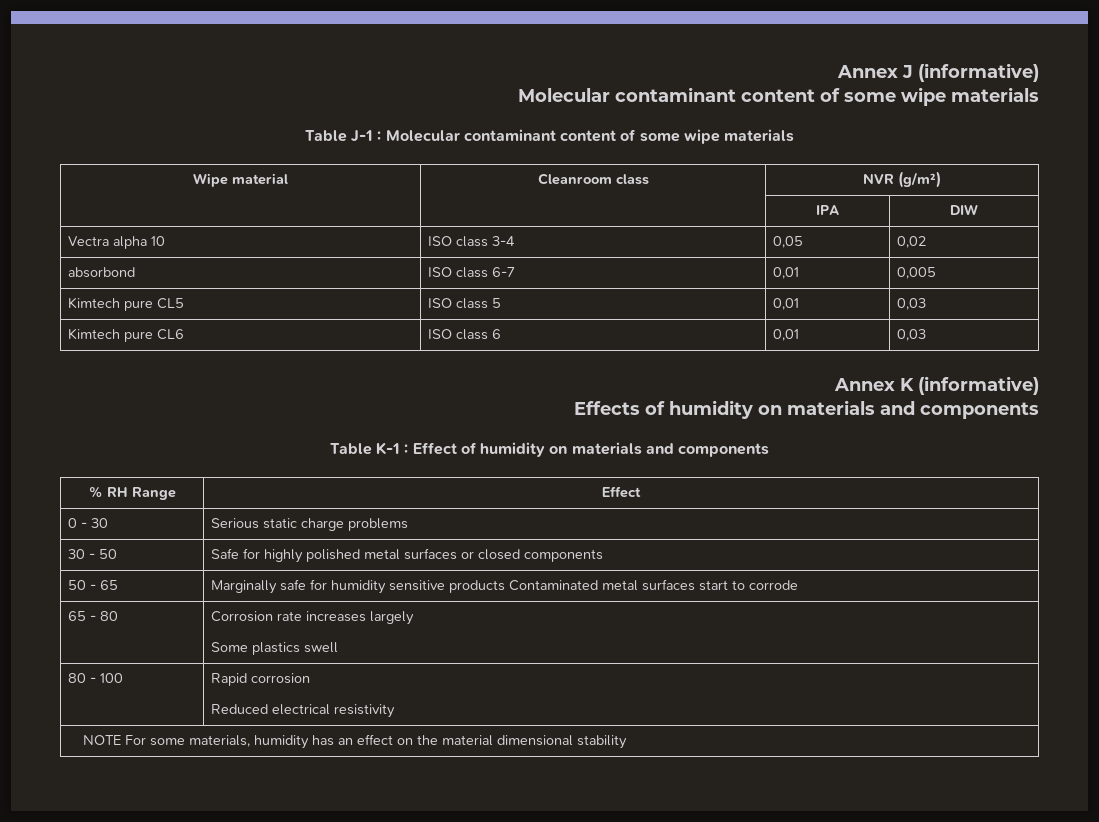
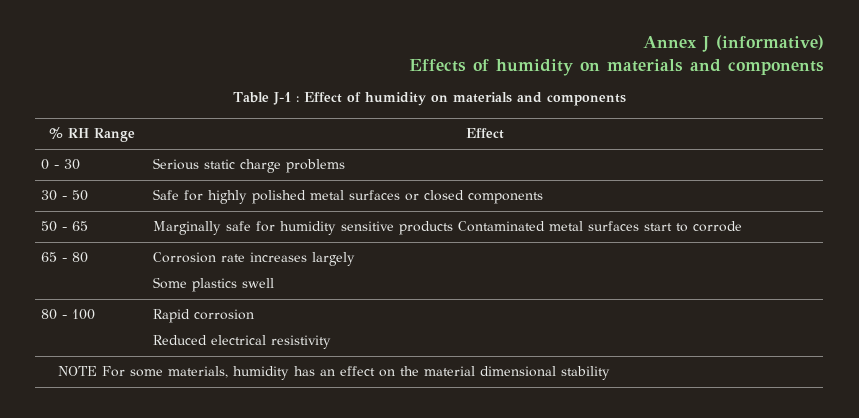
  Annex J (informative)
- Molecular contaminant content of some wipe materials
- Table J-1 : Molecular contaminant content of some wipe materials
- Wipe material | Cleanroom class | NVR (g/m²)
- | | IPA | DIW
- Vectra alpha 10 | ISO class 3-4 | 0,05 | 0,02
- absorbond | ISO class 6-7 | 0,01 | 0,005
- Kimtech pure CL5 | ISO class 5 | 0,01 | 0,03
- Kimtech pure CL6 | ISO class 6 | 0,01 | 0,03
- Annex K (informative)
- Table K-1 : Effect of humidity on materials and components
+ Table J-1 : Effect of humidity on materials and components

